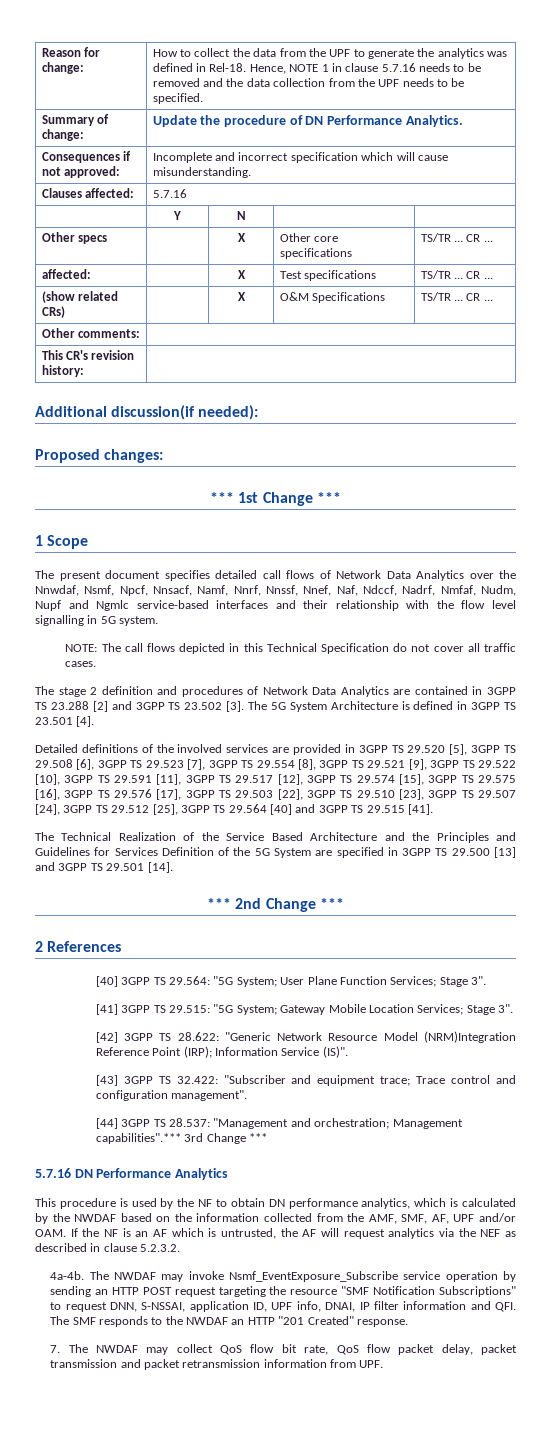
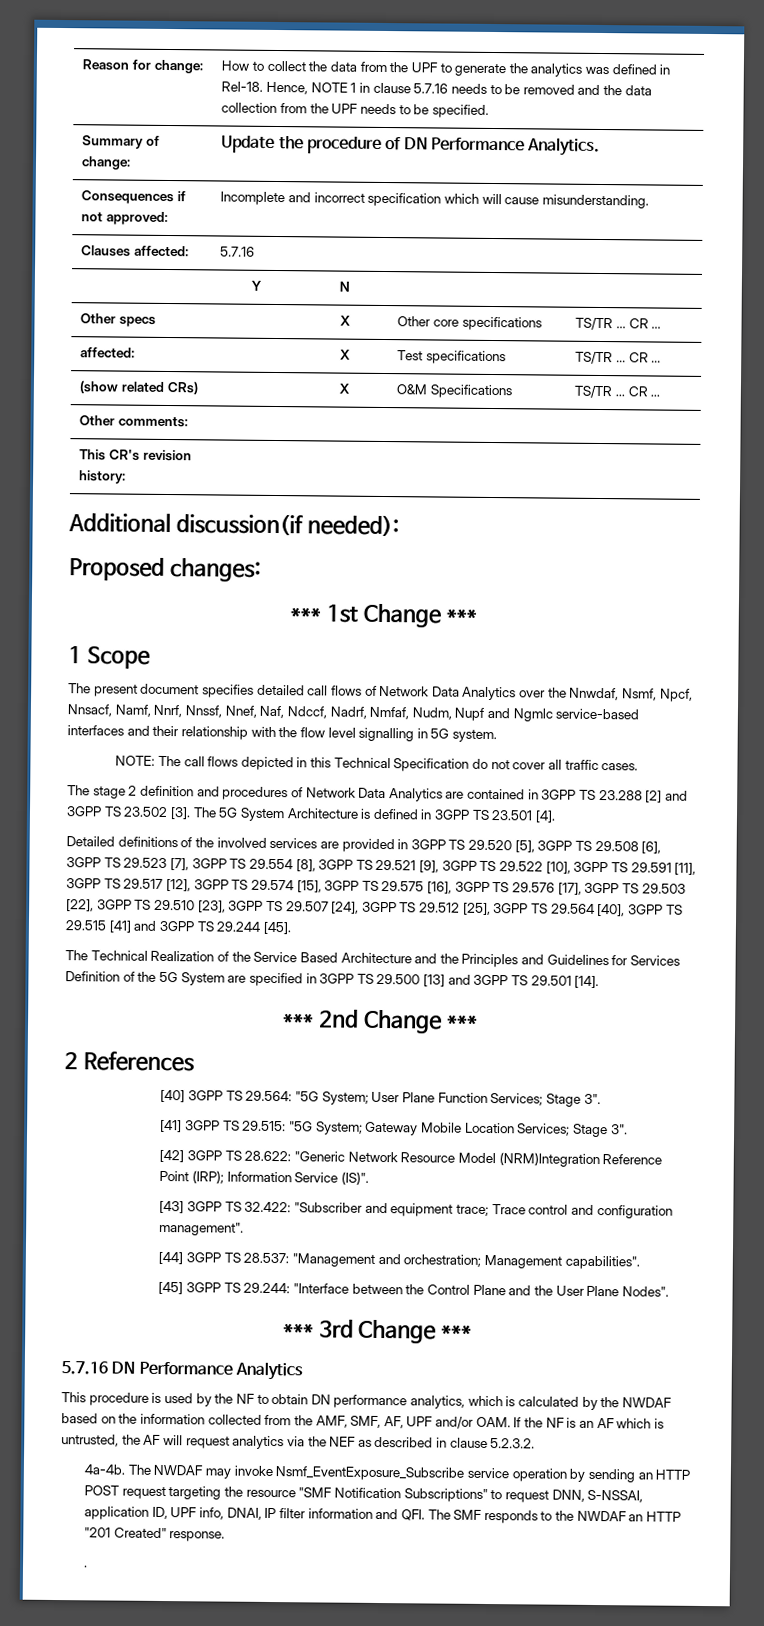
- Detailed definitions of the involved services are provided in 3GPP TS 29.520 [5], 3GPP TS 29.508 [6], 3GPP TS 29.523 [7], 3GPP TS 29.554 [8], 3GPP TS 29.521 [9], 3GPP TS 29.522 [10], 3GPP TS 29.591 [11], 3GPP TS 29.517 [12], 3GPP TS 29.574 [15], 3GPP TS 29.575 [16], 3GPP TS 29.576 [17], 3GPP TS 29.503 [22], 3GPP TS 29.510 [23], 3GPP TS 29.507 [24], 3GPP TS 29.512 [25], 3GPP TS 29.564 [40] and 3GPP TS 29.515 [41].
+ Detailed definitions of the involved services are provided in 3GPP TS 29.520 [5], 3GPP TS 29.508 [6], 3GPP TS 29.523 [7], 3GPP TS 29.554 [8], 3GPP TS 29.521 [9], 3GPP TS 29.522 [10], 3GPP TS 29.591 [11], 3GPP TS 29.517 [12], 3GPP TS 29.574 [15], 3GPP TS 29.575 [16], 3GPP TS 29.576 [17], 3GPP TS 29.503 [22], 3GPP TS 29.510 [23], 3GPP TS 29.507 [24], 3GPP TS 29.512 [25], 3GPP TS 29.564 [40], 3GPP TS 29.515 [41] and 3GPP TS 29.244 [45].
- [44] 3GPP TS 28.537: "Management and orchestration; Management capabilities".*** 3rd Change ***
+ [44] 3GPP TS 28.537: "Management and orchestration; Management capabilities".
+ [45] 3GPP TS 29.244: "Interface between the Control Plane and the User Plane Nodes".
+ *** 3rd Change ***
- 7. The NWDAF may collect QoS flow bit rate, QoS flow packet delay, packet transmission and packet retransmission information from UPF.
+ .

